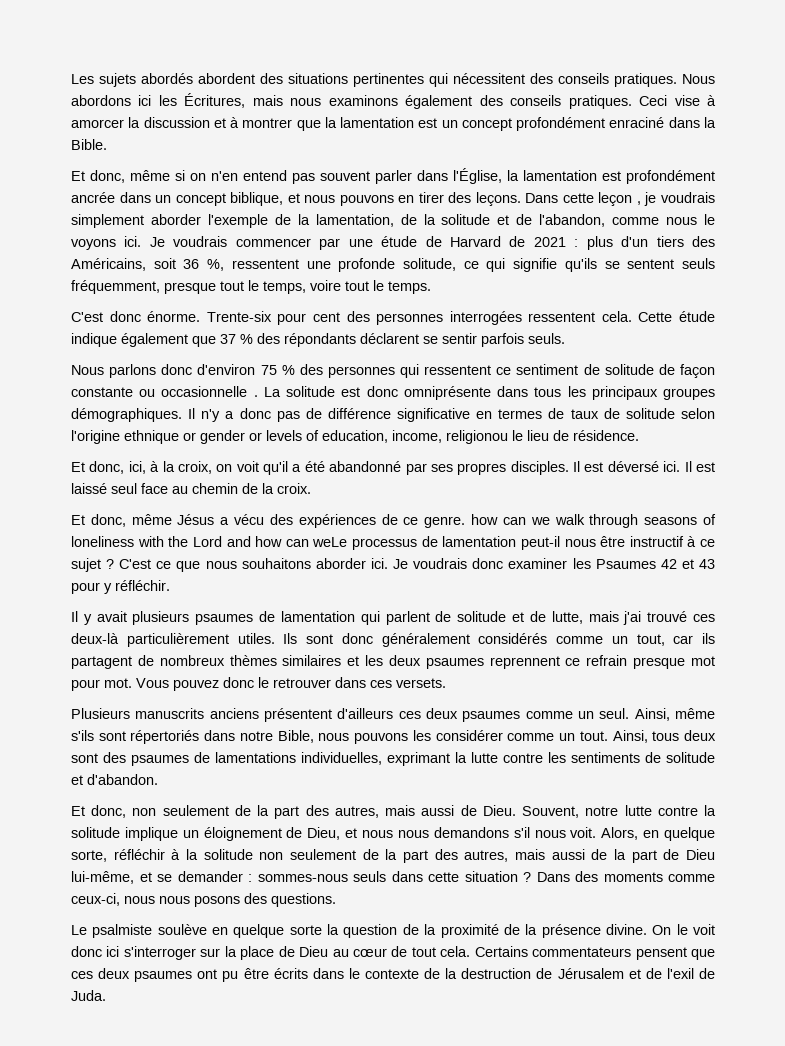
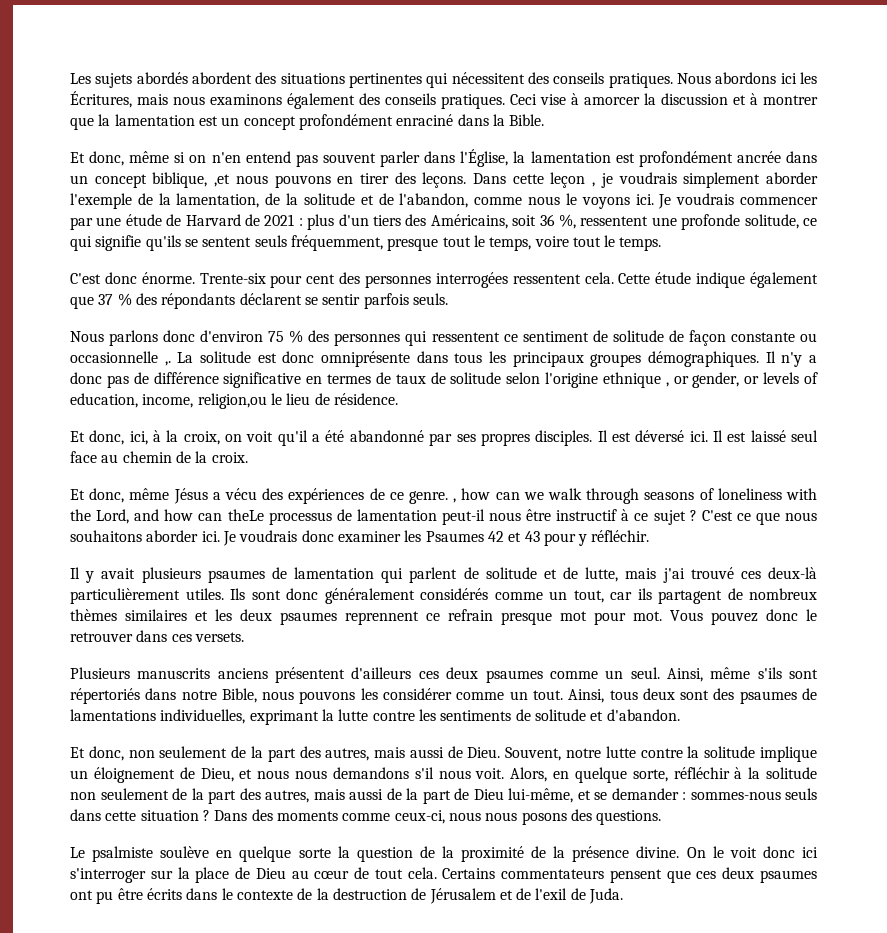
- Et donc, même si on n'en entend pas souvent parler dans l'Église, la lamentation est profondément ancrée dans un concept biblique, et nous pouvons en tirer des leçons.
+ Et donc, même si on n'en entend pas souvent parler dans l'Église, la lamentation est profondément ancrée dans un concept biblique, ,et nous pouvons en tirer des leçons.
- Nous parlons donc d'environ 75 % des personnes qui ressentent ce sentiment de solitude de façon constante ou occasionnelle .
+ Nous parlons donc d'environ 75 % des personnes qui ressentent ce sentiment de solitude de façon constante ou occasionnelle ,.
- Il n'y a donc pas de différence significative en termes de taux de solitude selon l'origine ethnique or gender or levels of education, income, religionou le lieu de résidence.
+ Il n'y a donc pas de différence significative en termes de taux de solitude selon l'origine ethnique , or gender, or levels of education, income, religion,ou le lieu de résidence.
- Et donc, même Jésus a vécu des expériences de ce genre. how can we walk through seasons of loneliness with the Lord and how can weLe processus de lamentation peut-il nous être instructif à ce sujet ?
+ Et donc, même Jésus a vécu des expériences de ce genre. , how can we walk through seasons of loneliness with the Lord, and how can theLe processus de lamentation peut-il nous être instructif à ce sujet ?

